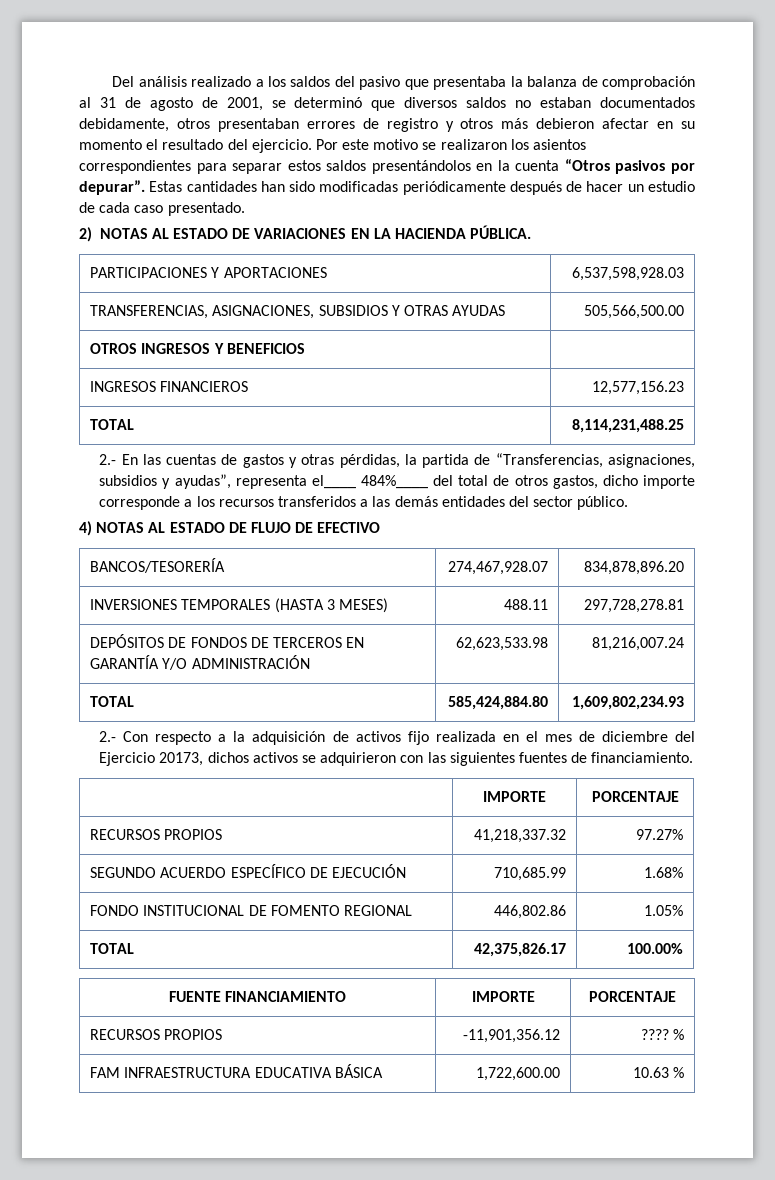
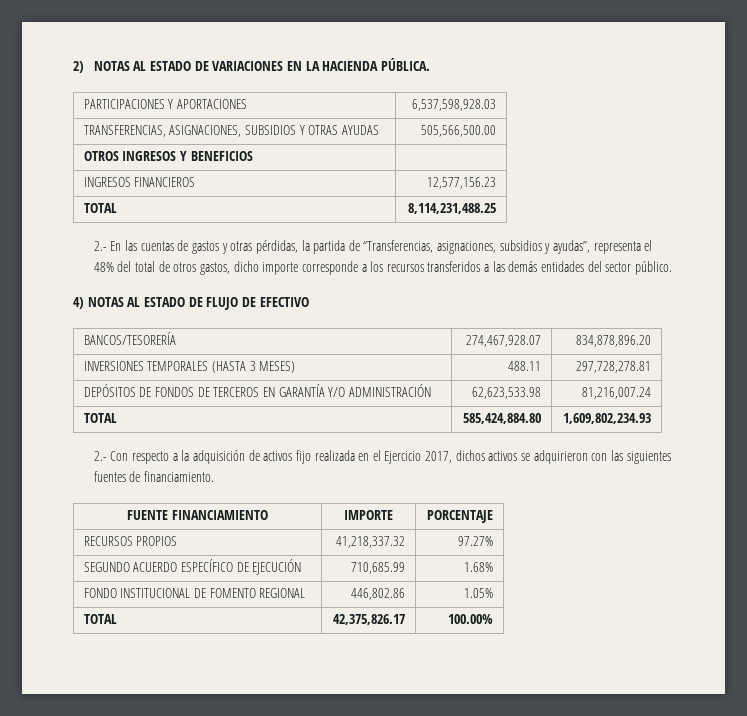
- Del análisis realizado a los saldos del pasivo que presentaba la balanza de comprobación al 31 de agosto de 2001, se determinó que diversos saldos no estaban documentados debidamente, otros presentaban errores de registro y otros más debieron afectar en su momento el resultado del ejercicio. Por este motivo se realizaron los asientos correspondientes para separar estos saldos presentándolos en la cuenta “Otros pasivos por depurar”. Estas cantidades han sido modificadas periódicamente después de hacer un estudio de cada caso presentado.
- 2.- En las cuentas de gastos y otras pérdidas, la partida de “Transferencias, asignaciones, subsidios y ayudas”, representa el____ 484%____ del total de otros gastos, dicho importe corresponde a los recursos transferidos a las demás entidades del sector público.
+ 2.- En las cuentas de gastos y otras pérdidas, la partida de “Transferencias, asignaciones, subsidios y ayudas”, representa el 48% del total de otros gastos, dicho importe corresponde a los recursos transferidos a las demás entidades del sector público.
- 2.- Con respecto a la adquisición de activos fijo realizada en el mes de diciembre del Ejercicio 20173, dichos activos se adquirieron con las siguientes fuentes de financiamiento.
- | IMPORTE | PORCENTAJE
+ 2.- Con respecto a la adquisición de activos fijo realizada en el Ejercicio 2017, dichos activos se adquirieron con las siguientes fuentes de financiamiento.
+ FUENTE FINANCIAMIENTO | IMPORTE | PORCENTAJE
- FUENTE FINANCIAMIENTO | IMPORTE | PORCENTAJE
- RECURSOS PROPIOS | -11,901,356.12 | ???? %
- FAM INFRAESTRUCTURA EDUCATIVA BÁSICA | 1,722,600.00 | 10.63 %

